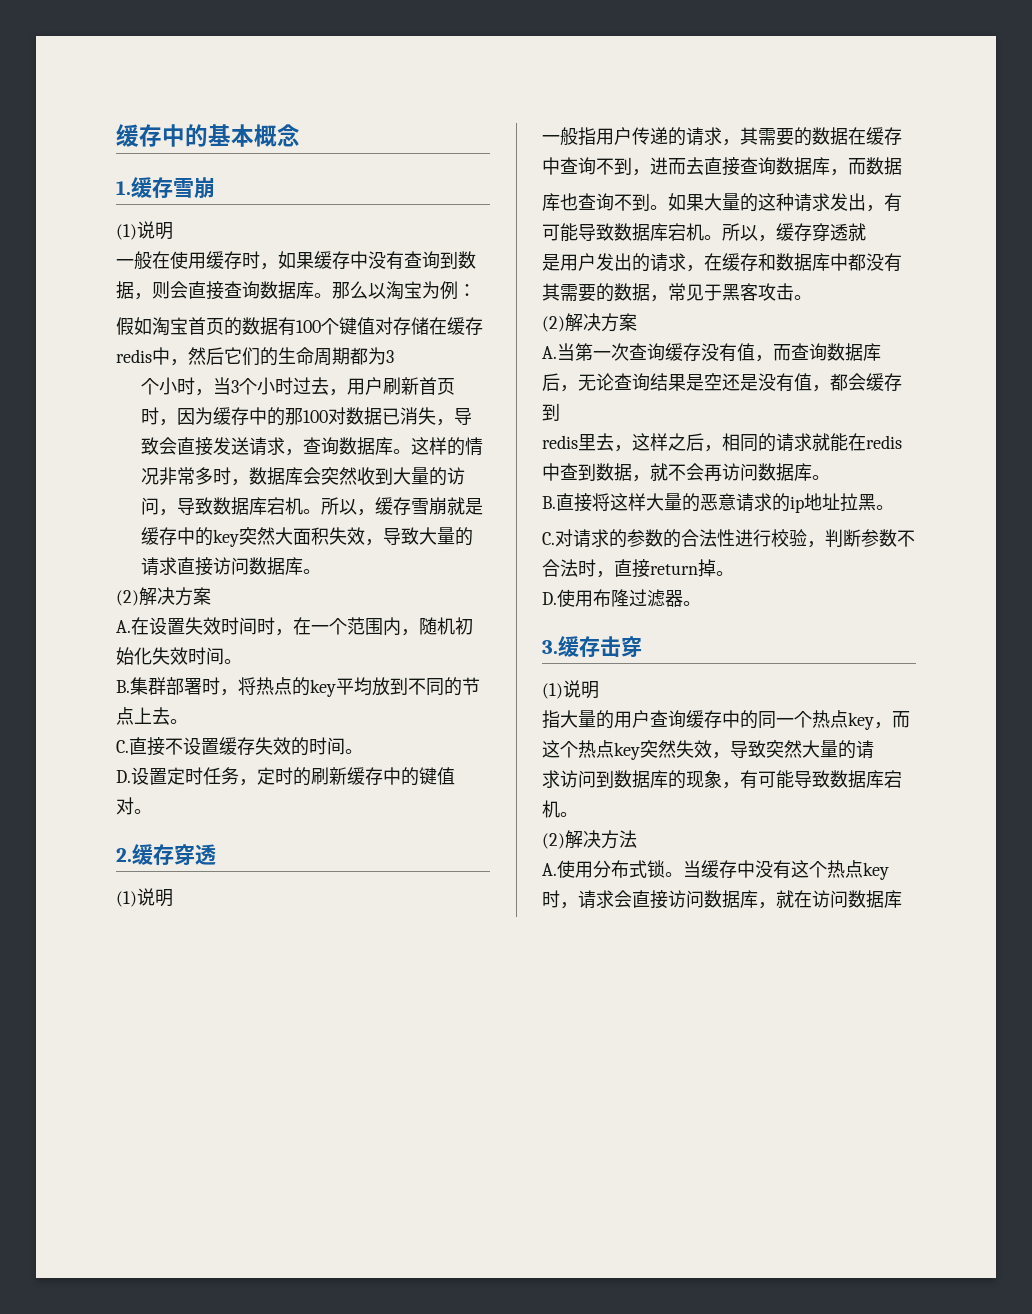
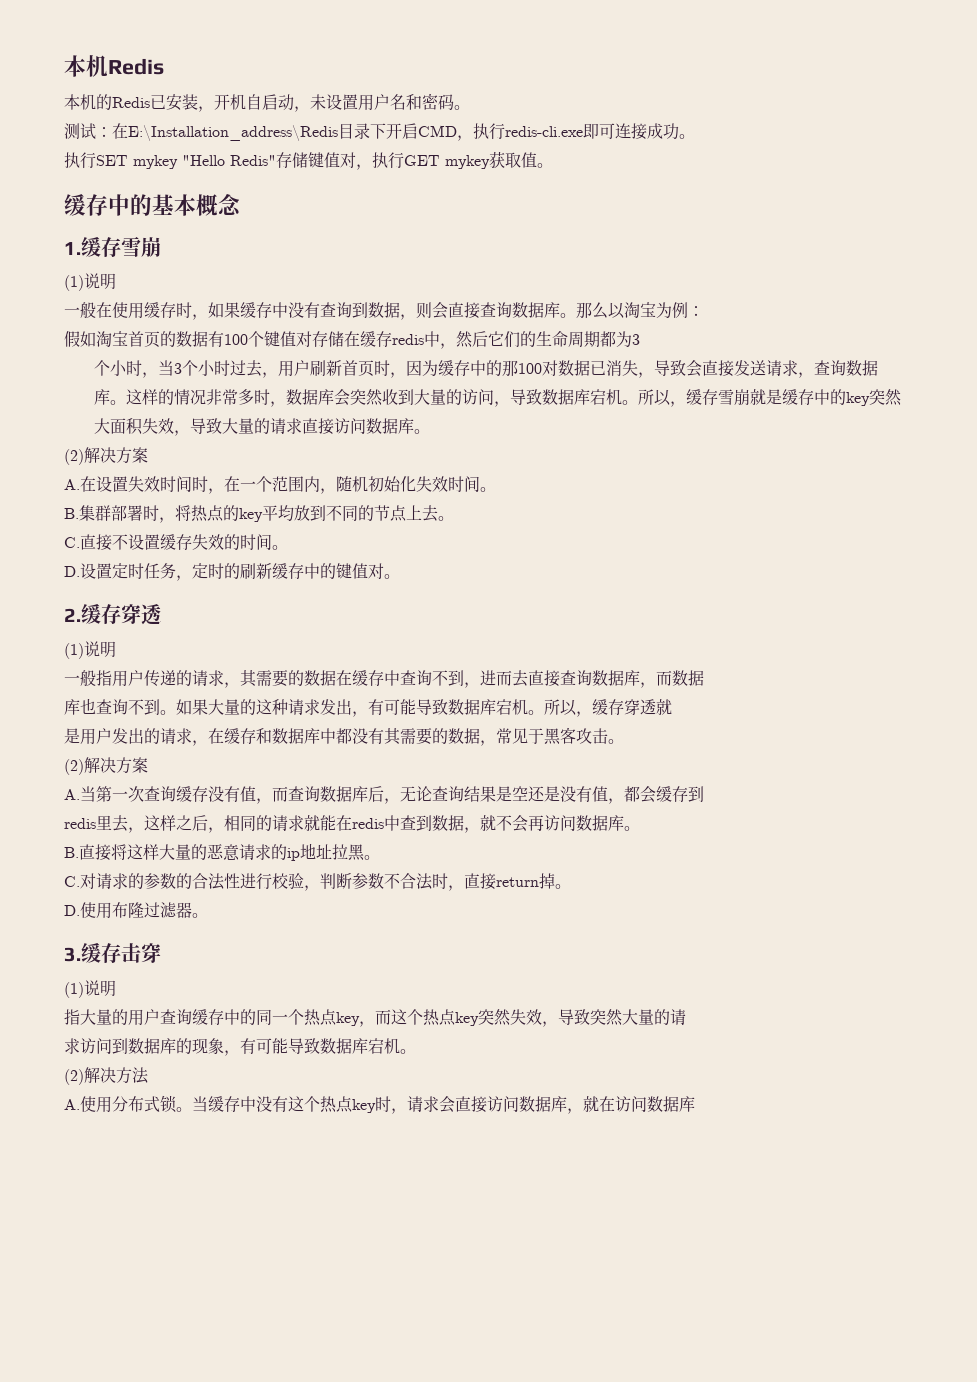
+ 本机Redis
+ 本机的Redis已安装，开机自启动，未设置用户名和密码。
+ 测试：在E:\Installation_address\Redis目录下开启CMD，执行redis-cli.exe即可连接成功。
+ 执行SET mykey "Hello Redis"存储键值对，执行GET mykey获取值。

